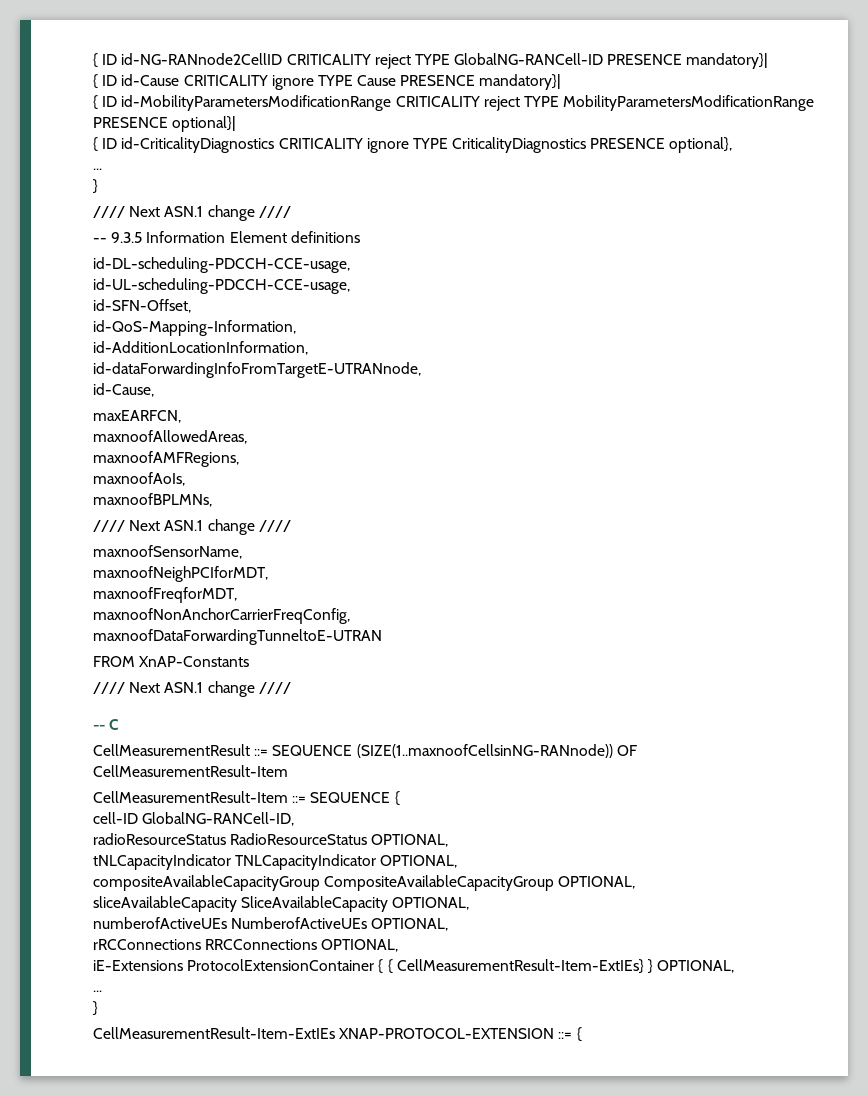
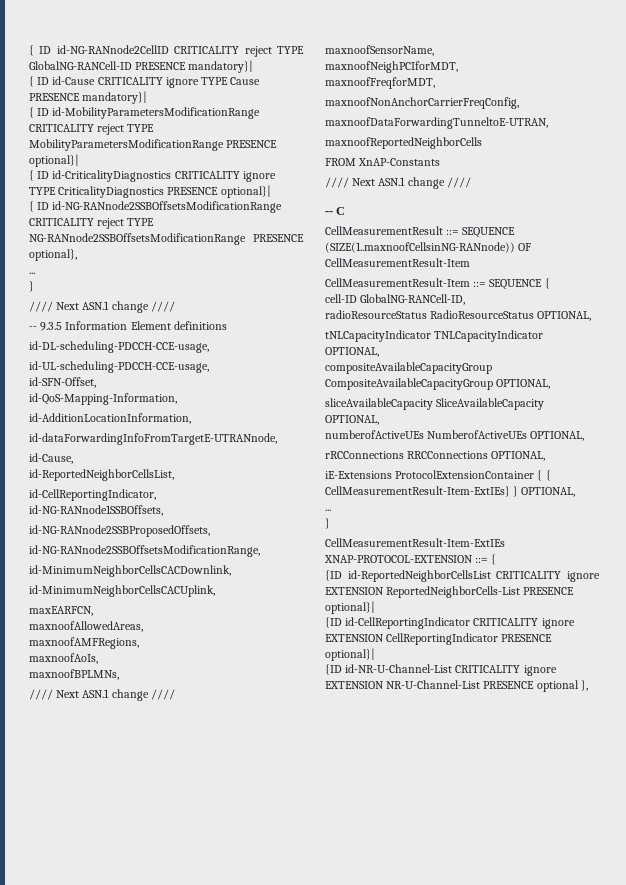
- { ID id-CriticalityDiagnostics CRITICALITY ignore TYPE CriticalityDiagnostics PRESENCE optional},
+ { ID id-CriticalityDiagnostics CRITICALITY ignore TYPE CriticalityDiagnostics PRESENCE optional}|
+ { ID id-NG-RANnode2SSBOffsetsModificationRange CRITICALITY reject TYPE NG-RANnode2SSBOffsetsModificationRange PRESENCE optional},
+ id-ReportedNeighborCellsList,
+ id-CellReportingIndicator,
+ id-NG-RANnode1SSBOffsets,
+ id-NG-RANnode2SSBProposedOffsets,
+ id-NG-RANnode2SSBOffsetsModificationRange,
+ id-MinimumNeighborCellsCACDownlink,
+ id-MinimumNeighborCellsCACUplink,
- maxnoofDataForwardingTunneltoE-UTRAN
+ maxnoofDataForwardingTunneltoE-UTRAN,
+ maxnoofReportedNeighborCells
+ {ID id-ReportedNeighborCellsList CRITICALITY ignore EXTENSION ReportedNeighborCells-List PRESENCE optional}|
+ {ID id-CellReportingIndicator CRITICALITY ignore EXTENSION CellReportingIndicator PRESENCE optional}|
+ {ID id-NR-U-Channel-List CRITICALITY ignore EXTENSION NR-U-Channel-List PRESENCE optional },

